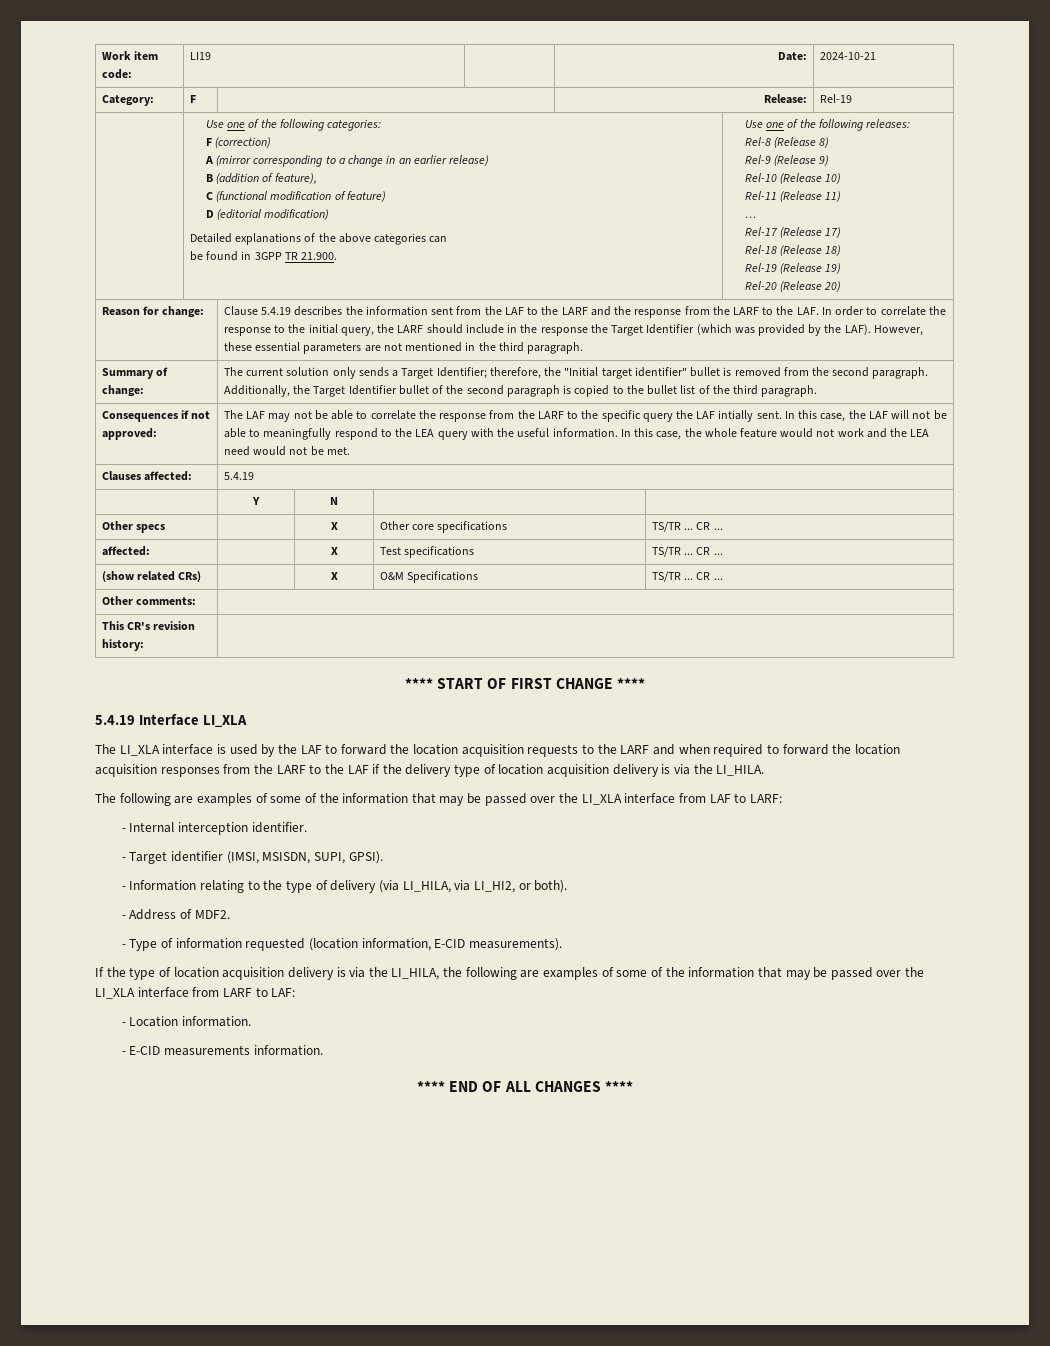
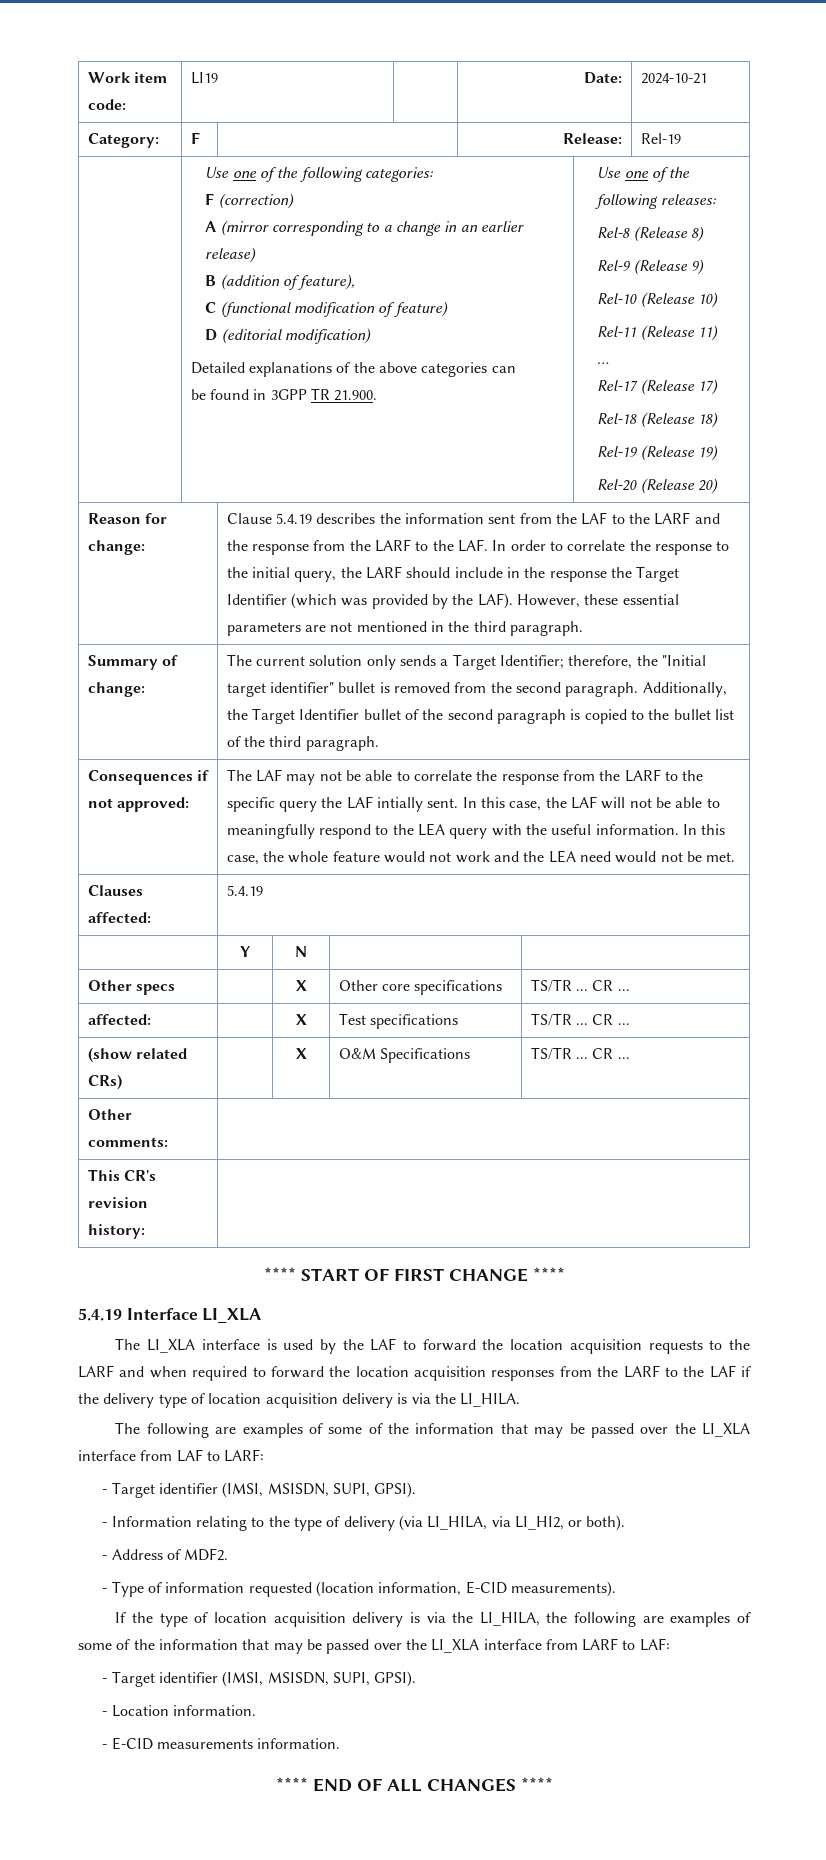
- - Internal interception identifier.
  If the type of location acquisition delivery is via the LI_HILA, the following are examples of some of the information that may be passed over the LI_XLA interface from LARF to LAF:
+ - Target identifier (IMSI, MSISDN, SUPI, GPSI).

